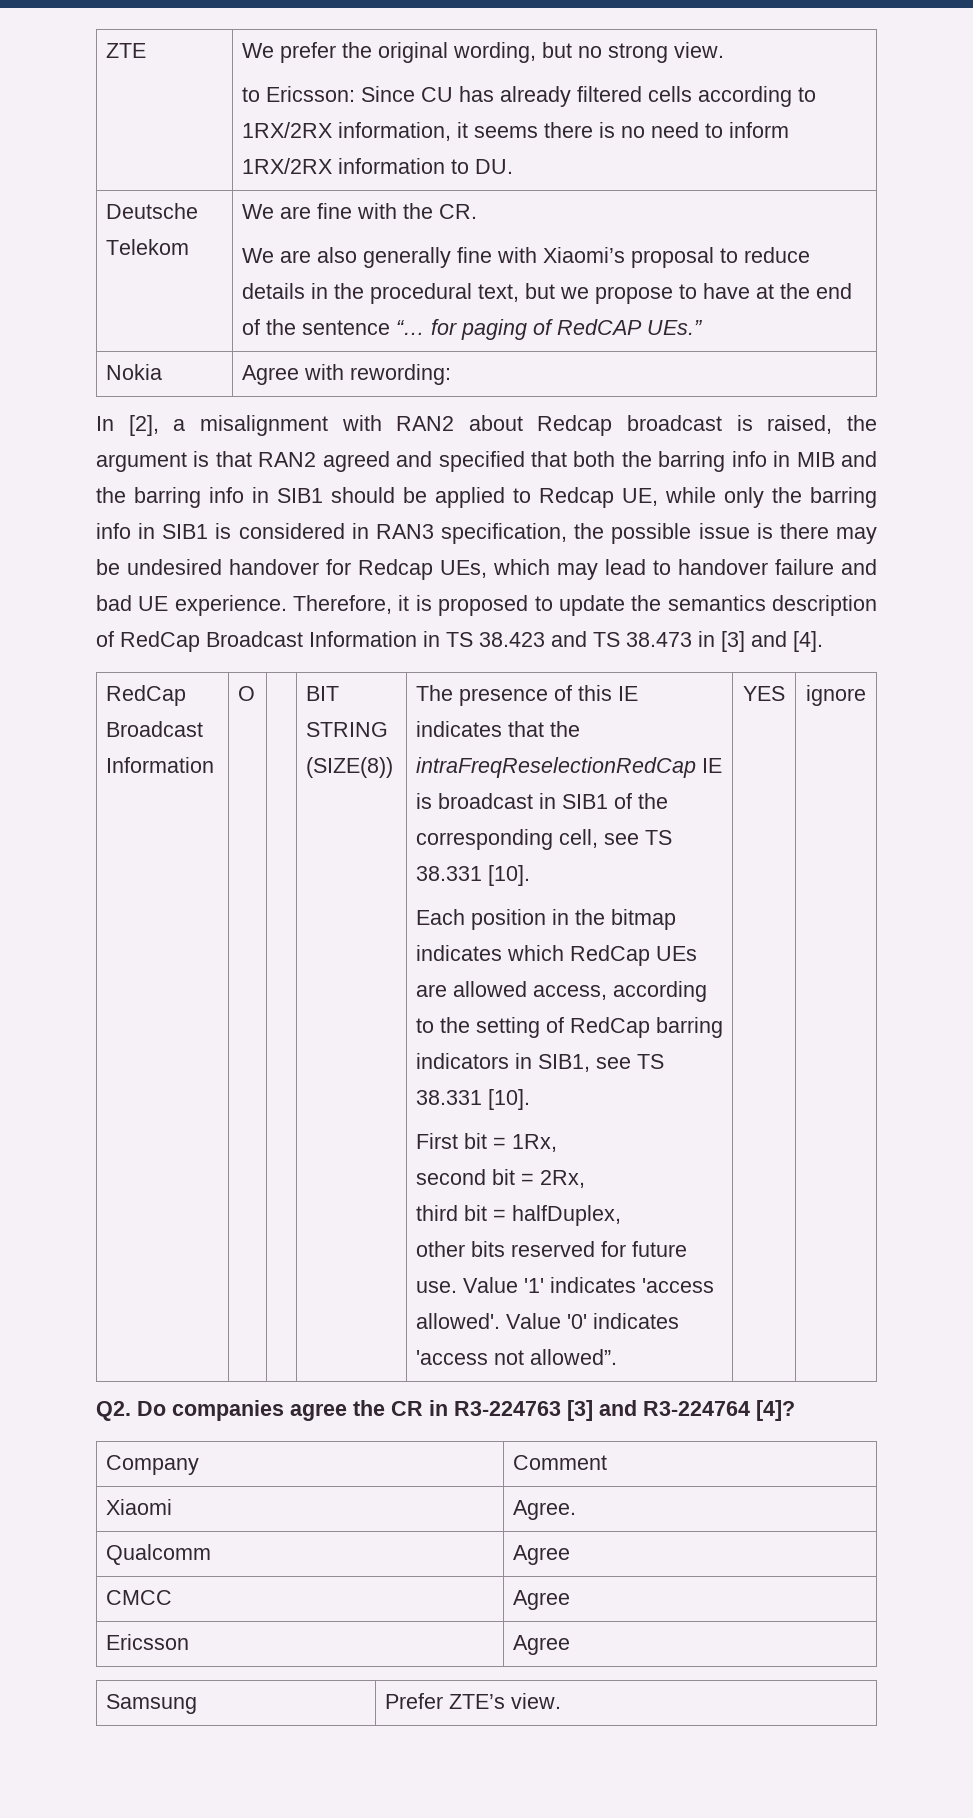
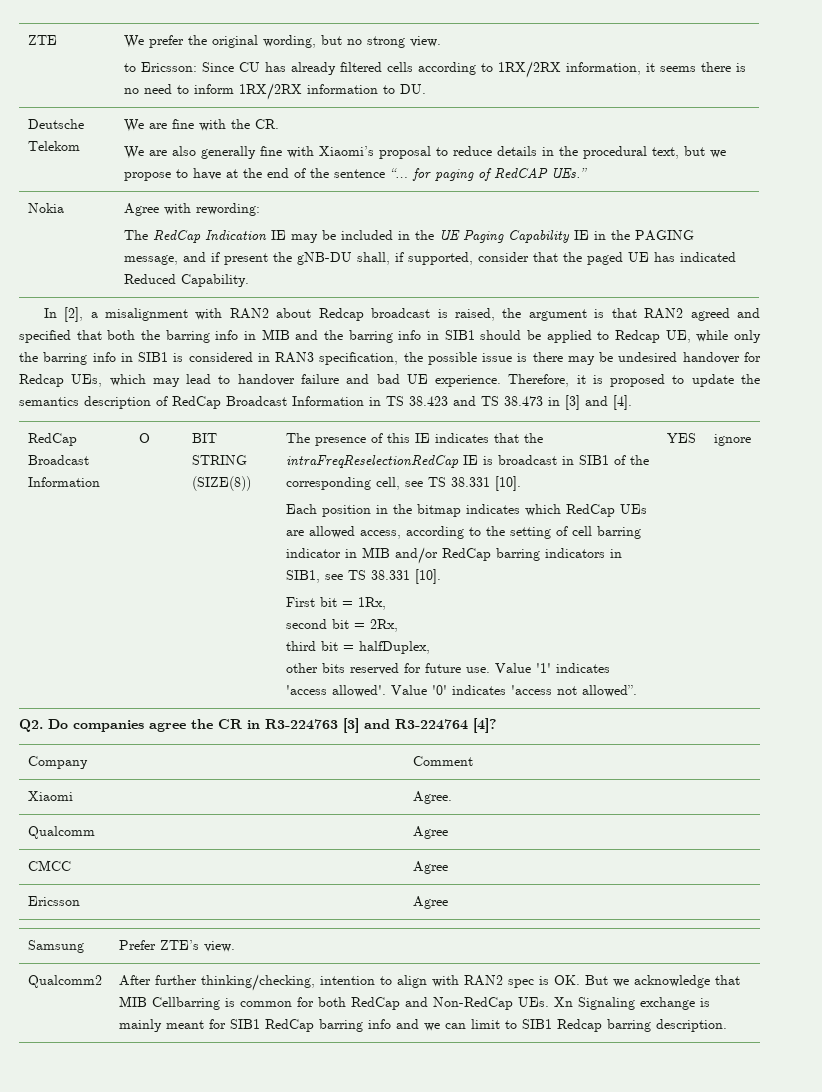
  Nokia | Agree with rewording:
+ The RedCap Indication IE may be included in the UE Paging Capability IE in the PAGING message, and if present the gNB-DU shall, if supported, consider that the paged UE has indicated Reduced Capability.
- Each position in the bitmap indicates which RedCap UEs are allowed access, according to the setting of RedCap barring indicators in SIB1, see TS 38.331 [10].
+ Each position in the bitmap indicates which RedCap UEs are allowed access, according to the setting of cell barring indicator in MIB and/or RedCap barring indicators in SIB1, see TS 38.331 [10].
+ Qualcomm2 | After further thinking/checking, intention to align with RAN2 spec is OK. But we acknowledge that MIB Cellbarring is common for both RedCap and Non-RedCap UEs. Xn Signaling exchange is mainly meant for SIB1 RedCap barring info and we can limit to SIB1 Redcap barring description.

